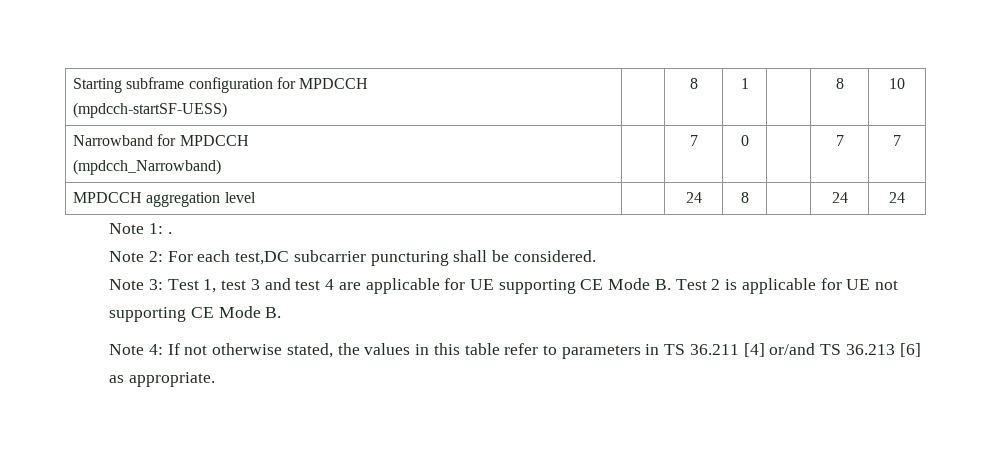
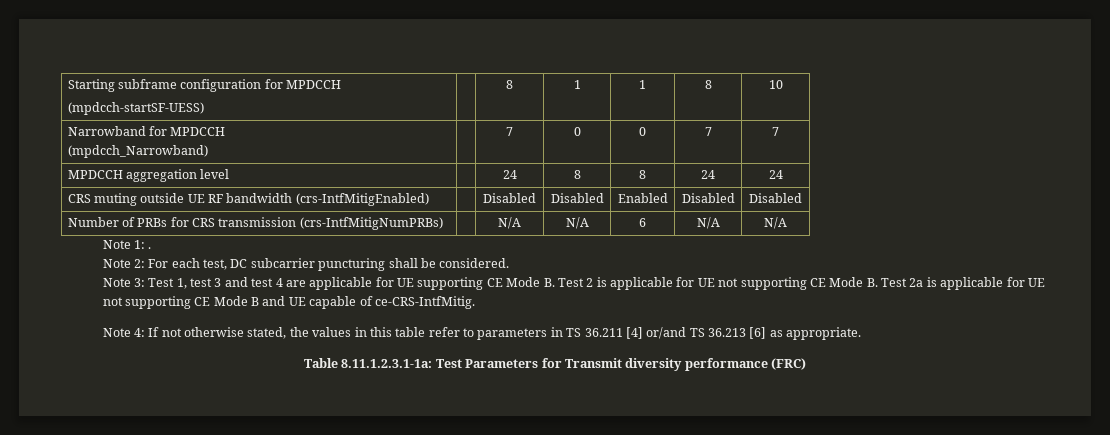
  Starting subframe configuration for MPDCCH
- (mpdcch-startSF-UESS) | | 8 | 1 | | 8 | 10
+ (mpdcch-startSF-UESS) | | 8 | 1 | 1 | 8 | 10
  Narrowband for MPDCCH
- (mpdcch_Narrowband) | | 7 | 0 | | 7 | 7
+ (mpdcch_Narrowband) | | 7 | 0 | 0 | 7 | 7
- MPDCCH aggregation level | | 24 | 8 | | 24 | 24
+ MPDCCH aggregation level | | 24 | 8 | 8 | 24 | 24
+ CRS muting outside UE RF bandwidth (crs-IntfMitigEnabled) | | Disabled | Disabled | Enabled | Disabled | Disabled
+ Number of PRBs for CRS transmission (crs-IntfMitigNumPRBs) | | N/A | N/A | 6 | N/A | N/A
- Note 2: For each test,DC subcarrier puncturing shall be considered.
+ Note 2: For each test, DC subcarrier puncturing shall be considered.
- Note 3: Test 1, test 3 and test 4 are applicable for UE supporting CE Mode B. Test 2 is applicable for UE not supporting CE Mode B.
+ Note 3: Test 1, test 3 and test 4 are applicable for UE supporting CE Mode B. Test 2 is applicable for UE not supporting CE Mode B. Test 2a is applicable for UE not supporting CE Mode B and UE capable of ce-CRS-IntfMitig.
+ Table 8.11.1.2.3.1-1a: Test Parameters for Transmit diversity performance (FRC)

